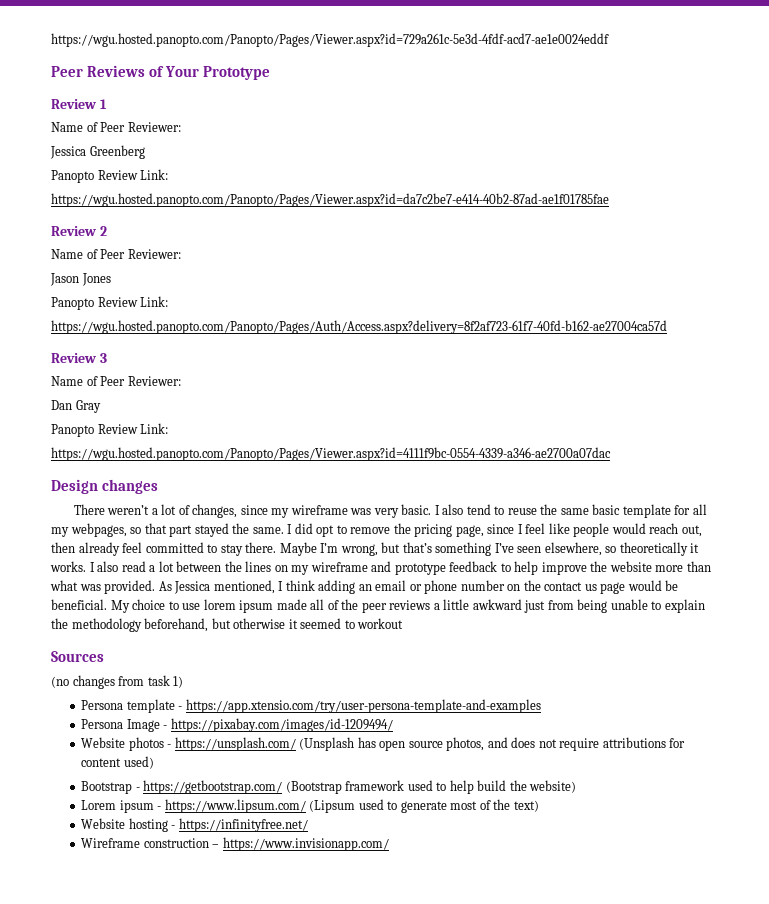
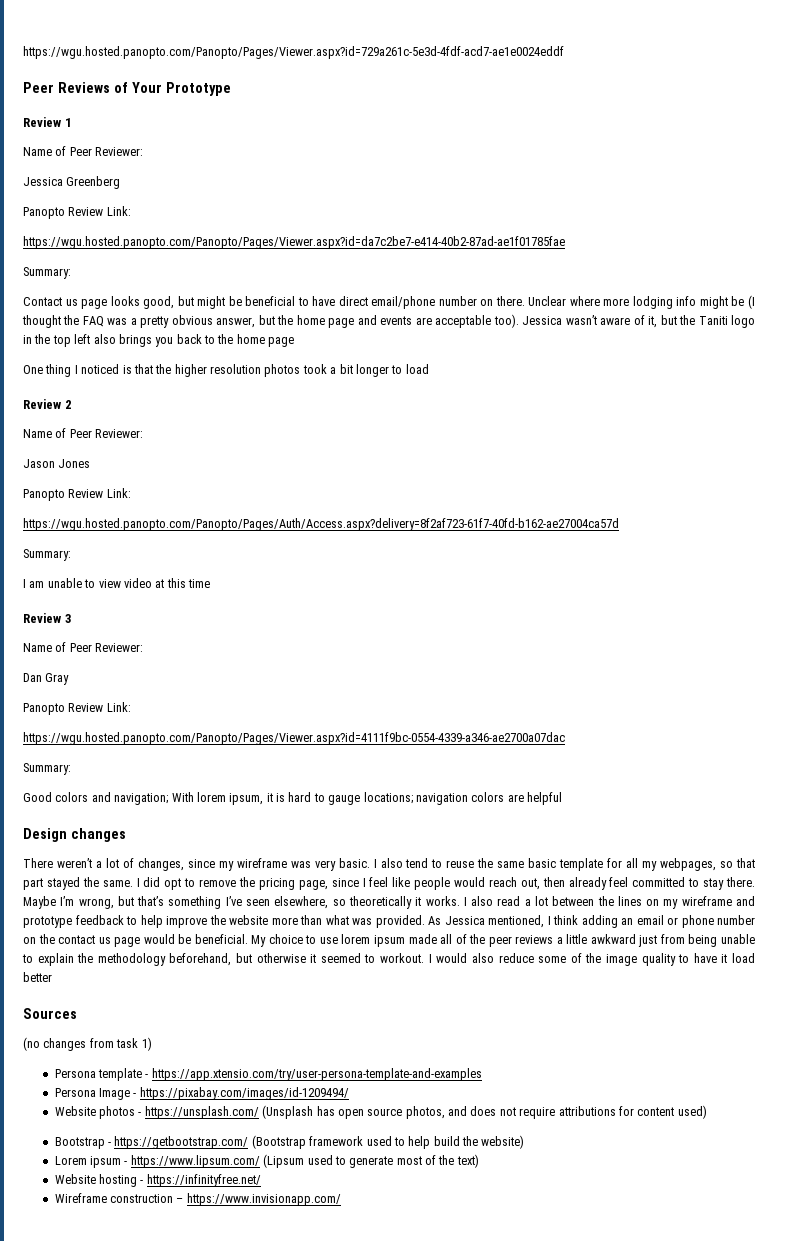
  https://wgu.hosted.panopto.com/Panopto/Pages/Viewer.aspx?id=da7c2be7-e414-40b2-87ad-ae1f01785fae
+ Summary:
+ Contact us page looks good, but might be beneficial to have direct email/phone number on there. Unclear where more lodging info might be (I thought the FAQ was a pretty obvious answer, but the home page and events are acceptable too). Jessica wasn’t aware of it, but the Taniti logo in the top left also brings you back to the home page
+ One thing I noticed is that the higher resolution photos took a bit longer to load
  https://wgu.hosted.panopto.com/Panopto/Pages/Auth/Access.aspx?delivery=8f2af723-61f7-40fd-b162-ae27004ca57d
+ Summary:
+ I am unable to view video at this time
  https://wgu.hosted.panopto.com/Panopto/Pages/Viewer.aspx?id=4111f9bc-0554-4339-a346-ae2700a07dac
+ Summary:
+ Good colors and navigation; With lorem ipsum, it is hard to gauge locations; navigation colors are helpful
- My choice to use lorem ipsum made all of the peer reviews a little awkward just from being unable to explain the methodology beforehand, but otherwise it seemed to workout
+ My choice to use lorem ipsum made all of the peer reviews a little awkward just from being unable to explain the methodology beforehand, but otherwise it seemed to workout. I would also reduce some of the image quality to have it load better

